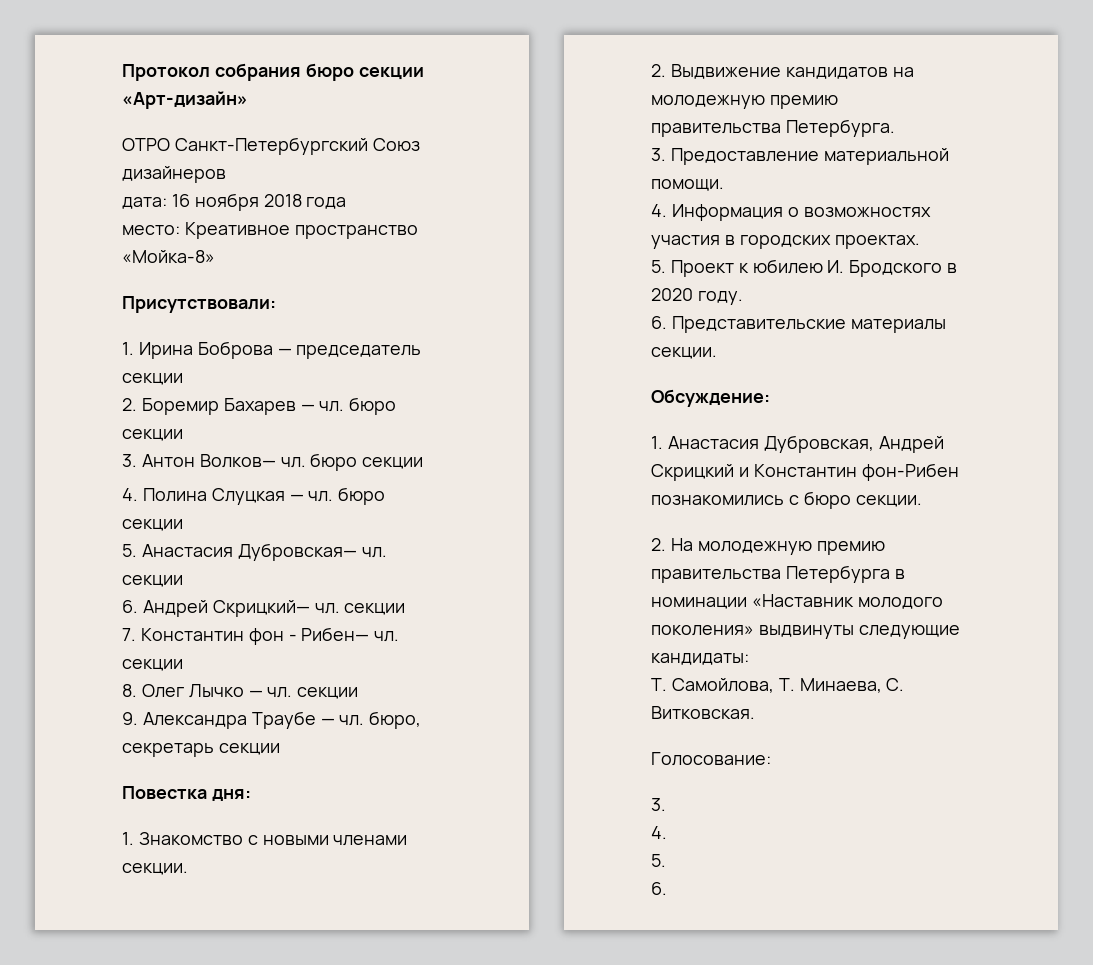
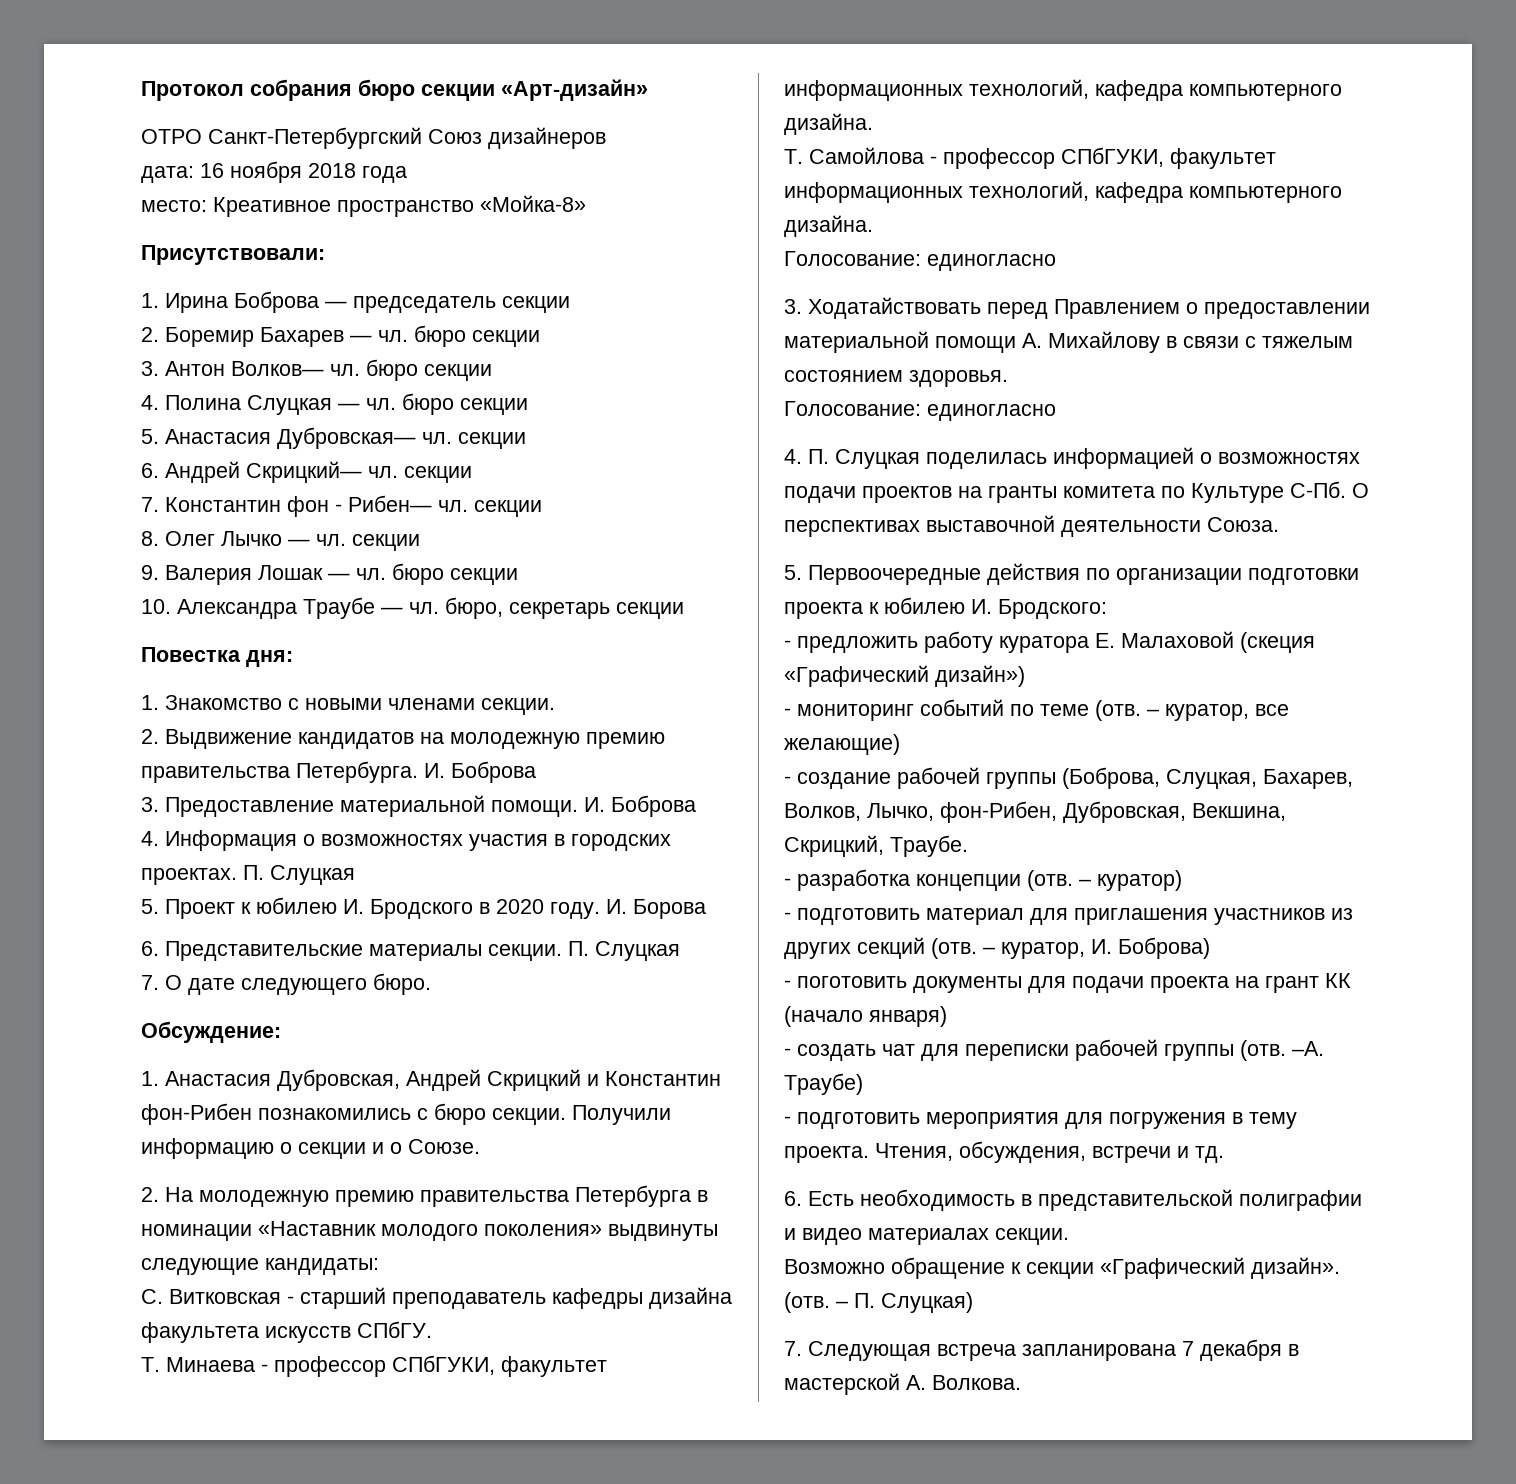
- 9. Александра Траубе — чл. бюро, секретарь секции
+ 9. Валерия Лошак — чл. бюро секции
+ 10. Александра Траубе — чл. бюро, секретарь секции
- 2. Выдвижение кандидатов на молодежную премию правительства Петербурга.
+ 2. Выдвижение кандидатов на молодежную премию правительства Петербурга. И. Боброва
- 3. Предоставление материальной помощи.
+ 3. Предоставление материальной помощи. И. Боброва
- 4. Информация о возможностях участия в городских проектах.
+ 4. Информация о возможностях участия в городских проектах. П. Слуцкая
+ И. Борова
- 6. Представительские материалы секции.
+ 6. Представительские материалы секции. П. Слуцкая
+ 7. О дате следующего бюро.
+ Получили информацию о секции и о Союзе.
- Т. Самойлова, Т. Минаева, С. Витковская.
- Голосование:
- 3.
- 4.
- 5.
- 6.
+ С. Витковская - старший преподаватель кафедры дизайна факультета искусств СПбГУ.
+ Т. Минаева - профессор СПбГУКИ, факультет информационных технологий, кафедра компьютерного дизайна.
+ Т. Самойлова - профессор СПбГУКИ, факультет информационных технологий, кафедра компьютерного дизайна.
+ Голосование: единогласно
+ 3. Ходатайствовать перед Правлением о предоставлении материальной помощи А. Михайлову в связи с тяжелым состоянием здоровья.
+ Голосование: единогласно
+ 4. П. Слуцкая поделилась информацией о возможностях подачи проектов на гранты комитета по Культуре С-Пб. О перспективах выставочной деятельности Союза.
+ 5. Первоочередные действия по организации подготовки проекта к юбилею И. Бродского:
+ - предложить работу куратора Е. Малаховой (скеция «Графический дизайн»)
+ - мониторинг событий по теме (отв. – куратор, все желающие)
+ - создание рабочей группы (Боброва, Слуцкая, Бахарев, Волков, Лычко, фон-Рибен, Дубровская, Векшина, Скрицкий, Траубе.
+ - разработка концепции (отв. – куратор)
+ - подготовить материал для приглашения участников из других секций (отв. – куратор, И. Боброва)
+ - поготовить документы для подачи проекта на грант КК (начало января)
+ - создать чат для переписки рабочей группы (отв. –А. Траубе)
+ - подготовить мероприятия для погружения в тему проекта. Чтения, обсуждения, встречи и тд.
+ 6. Есть необходимость в представительской полиграфии и видео материалах секции.
+ Возможно обращение к секции «Графический дизайн». (отв. – П. Слуцкая)
+ 7. Следующая встреча запланирована 7 декабря в мастерской А. Волкова.

